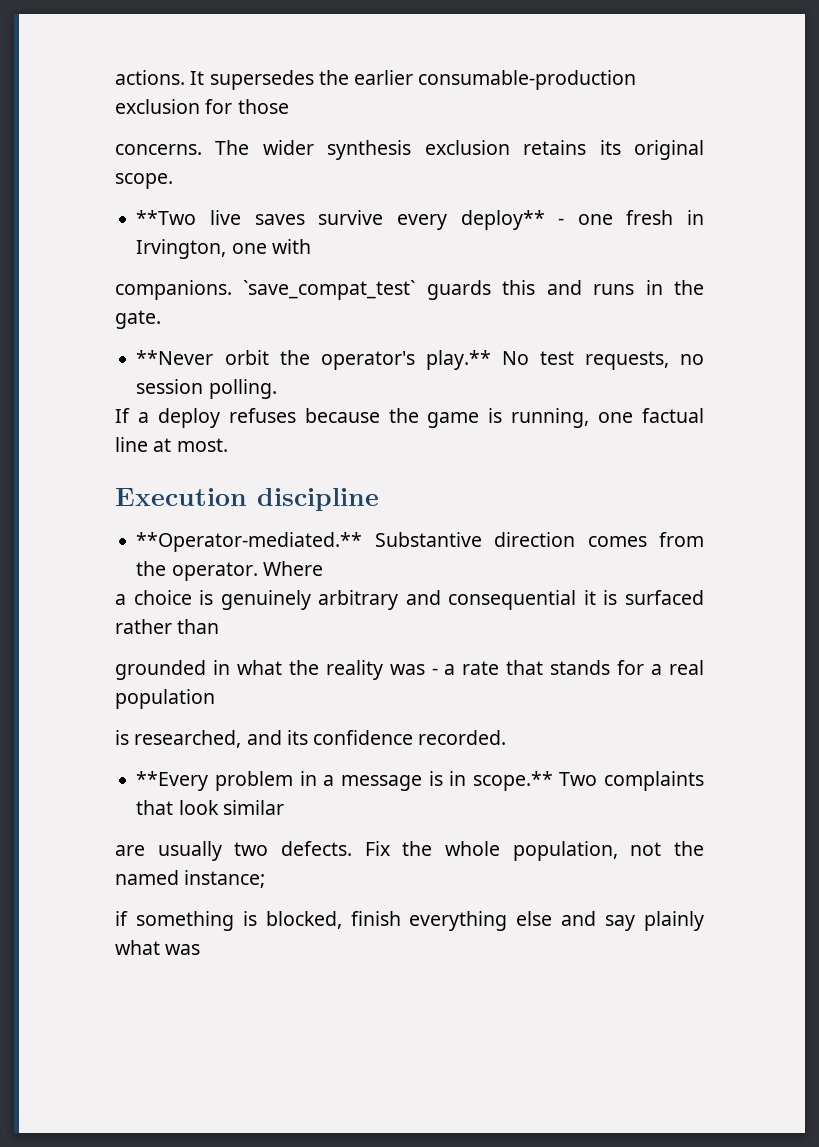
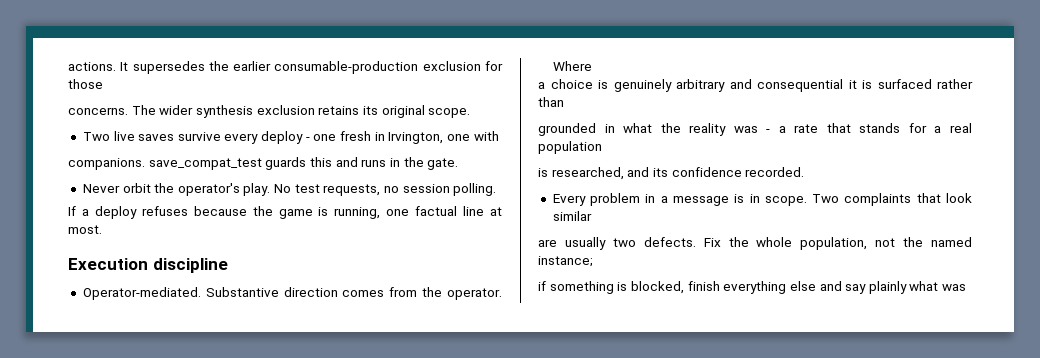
- **Two live saves survive every deploy** - one fresh in Irvington, one with
+ Two live saves survive every deploy - one fresh in Irvington, one with
- companions. `save_compat_test` guards this and runs in the gate.
+ companions. save_compat_test guards this and runs in the gate.
- **Never orbit the operator's play.** No test requests, no session polling.
+ Never orbit the operator's play. No test requests, no session polling.
- **Operator-mediated.** Substantive direction comes from the operator.
+ Operator-mediated. Substantive direction comes from the operator.
- **Every problem in a message is in scope.** Two complaints that look similar
+ Every problem in a message is in scope. Two complaints that look similar

